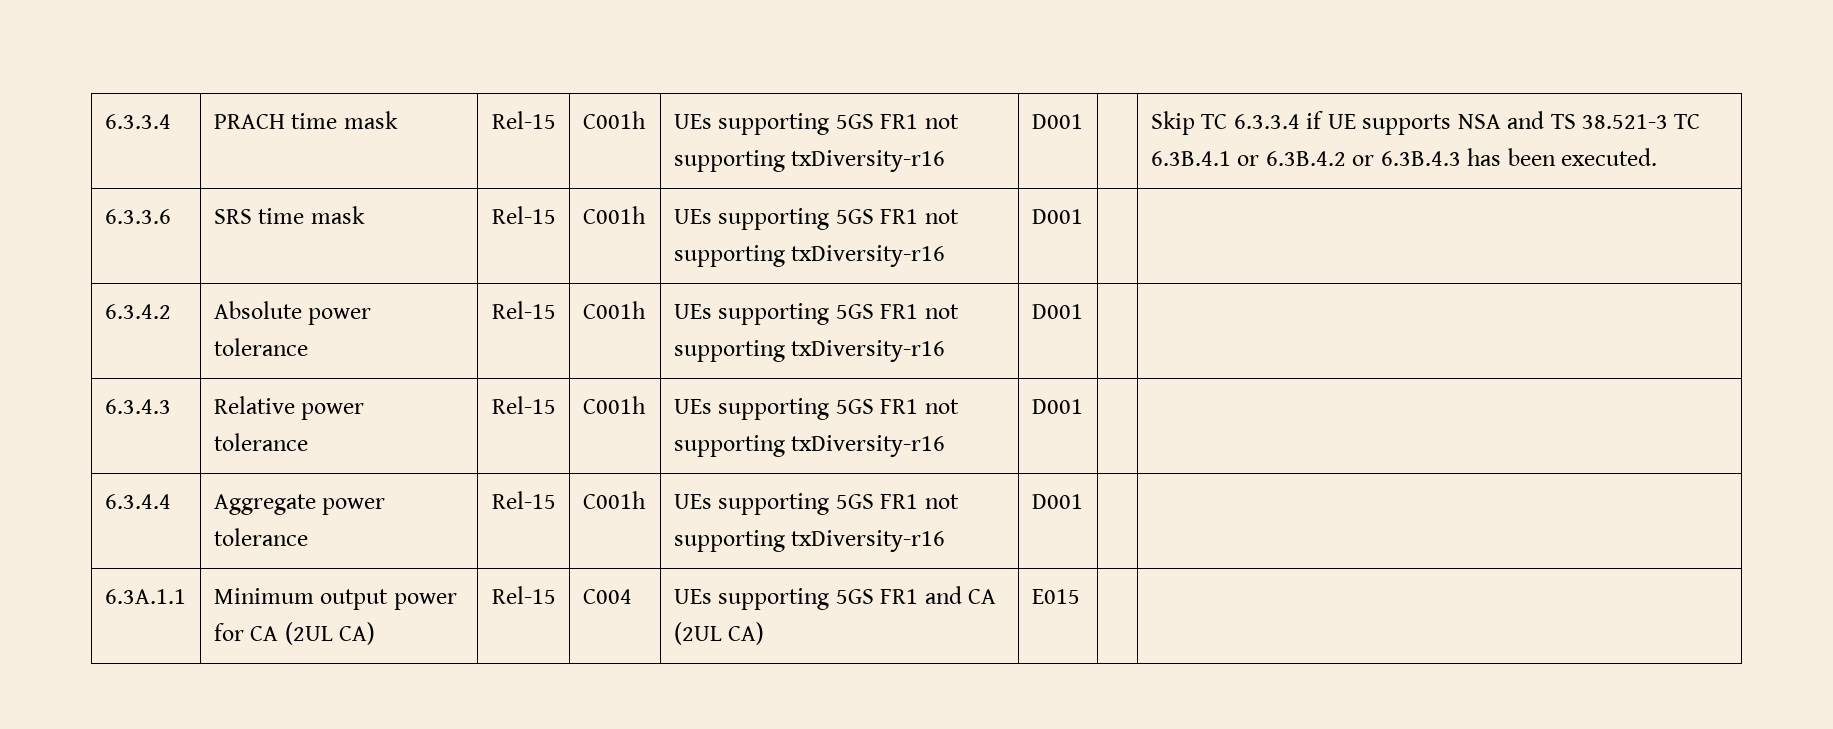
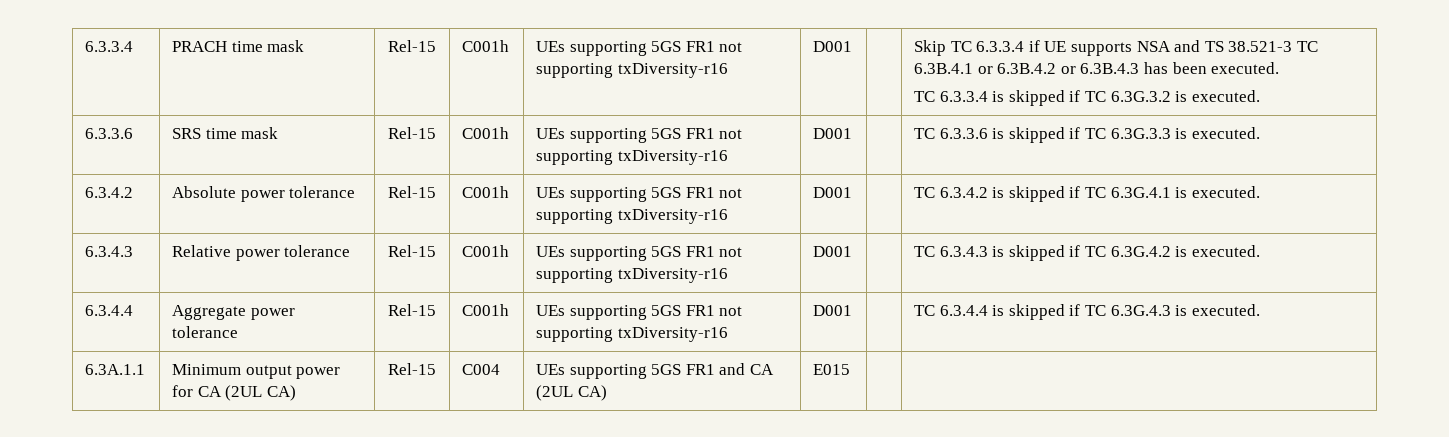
+ TC 6.3.3.4 is skipped if TC 6.3G.3.2 is executed.
- 6.3.3.6 | SRS time mask | Rel-15 | C001h | UEs supporting 5GS FR1 not supporting txDiversity-r16 | D001 | |
+ 6.3.3.6 | SRS time mask | Rel-15 | C001h | UEs supporting 5GS FR1 not supporting txDiversity-r16 | D001 | | TC 6.3.3.6 is skipped if TC 6.3G.3.3 is executed.
- 6.3.4.2 | Absolute power tolerance | Rel-15 | C001h | UEs supporting 5GS FR1 not supporting txDiversity-r16 | D001 | |
+ 6.3.4.2 | Absolute power tolerance | Rel-15 | C001h | UEs supporting 5GS FR1 not supporting txDiversity-r16 | D001 | | TC 6.3.4.2 is skipped if TC 6.3G.4.1 is executed.
- 6.3.4.3 | Relative power tolerance | Rel-15 | C001h | UEs supporting 5GS FR1 not supporting txDiversity-r16 | D001 | |
+ 6.3.4.3 | Relative power tolerance | Rel-15 | C001h | UEs supporting 5GS FR1 not supporting txDiversity-r16 | D001 | | TC 6.3.4.3 is skipped if TC 6.3G.4.2 is executed.
- 6.3.4.4 | Aggregate power tolerance | Rel-15 | C001h | UEs supporting 5GS FR1 not supporting txDiversity-r16 | D001 | |
+ 6.3.4.4 | Aggregate power tolerance | Rel-15 | C001h | UEs supporting 5GS FR1 not supporting txDiversity-r16 | D001 | | TC 6.3.4.4 is skipped if TC 6.3G.4.3 is executed.

